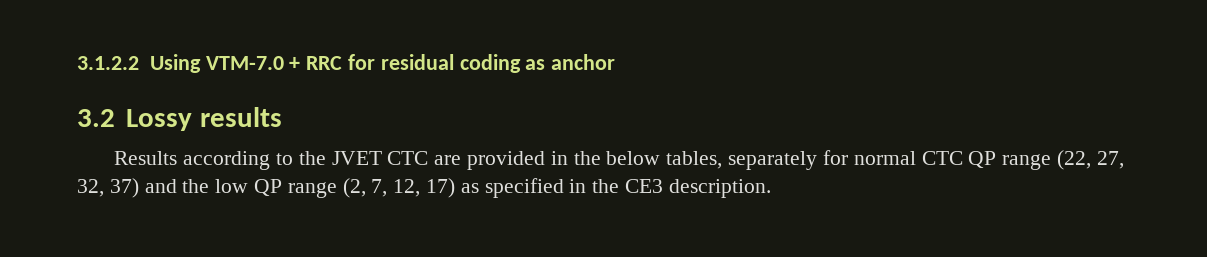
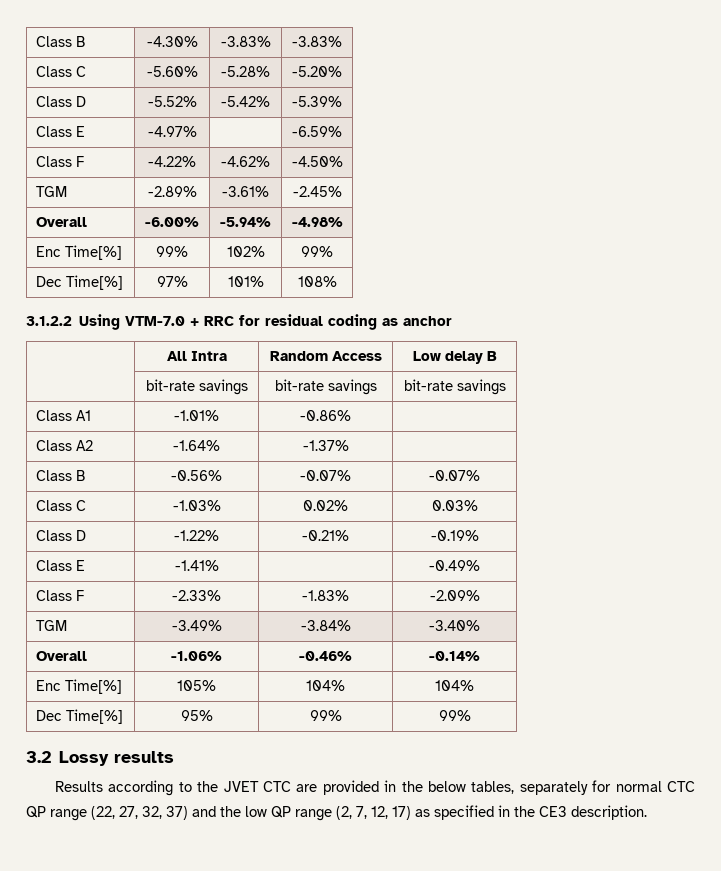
+ Class B | -4.30% | -3.83% | -3.83%
+ Class C | -5.60% | -5.28% | -5.20%
+ Class D | -5.52% | -5.42% | -5.39%
+ Class E | -4.97% | | -6.59%
+ Class F | -4.22% | -4.62% | -4.50%
+ TGM | -2.89% | -3.61% | -2.45%
+ Overall | -6.00% | -5.94% | -4.98%
+ Enc Time[%] | 99% | 102% | 99%
+ Dec Time[%] | 97% | 101% | 108%
+ | All Intra | Random Access | Low delay B
+ | bit-rate savings | bit-rate savings | bit-rate savings
+ Class A1 | -1.01% | -0.86% |
+ Class A2 | -1.64% | -1.37% |
+ Class B | -0.56% | -0.07% | -0.07%
+ Class C | -1.03% | 0.02% | 0.03%
+ Class D | -1.22% | -0.21% | -0.19%
+ Class E | -1.41% | | -0.49%
+ Class F | -2.33% | -1.83% | -2.09%
+ TGM | -3.49% | -3.84% | -3.40%
+ Overall | -1.06% | -0.46% | -0.14%
+ Enc Time[%] | 105% | 104% | 104%
+ Dec Time[%] | 95% | 99% | 99%

